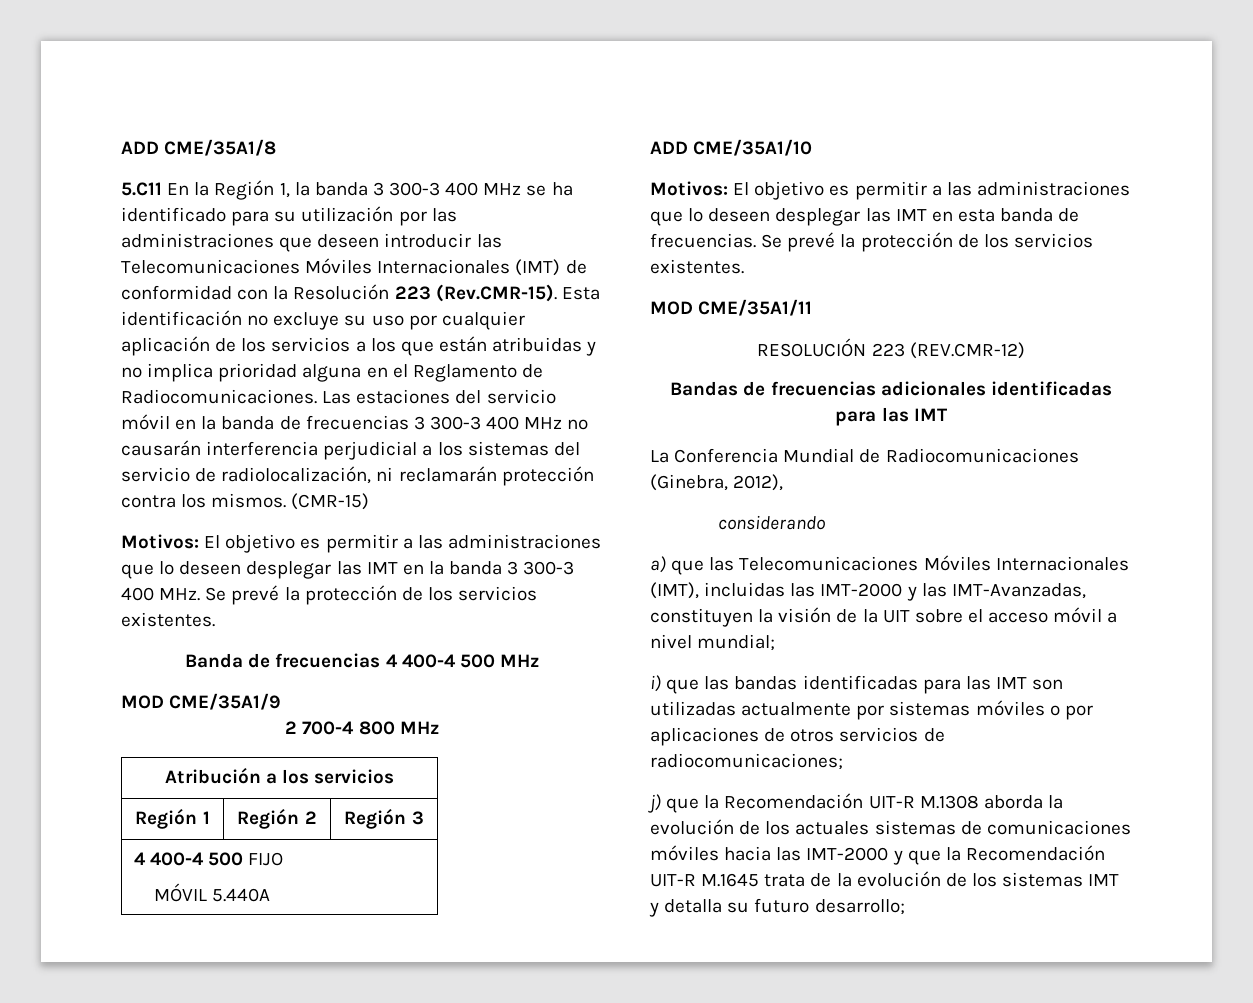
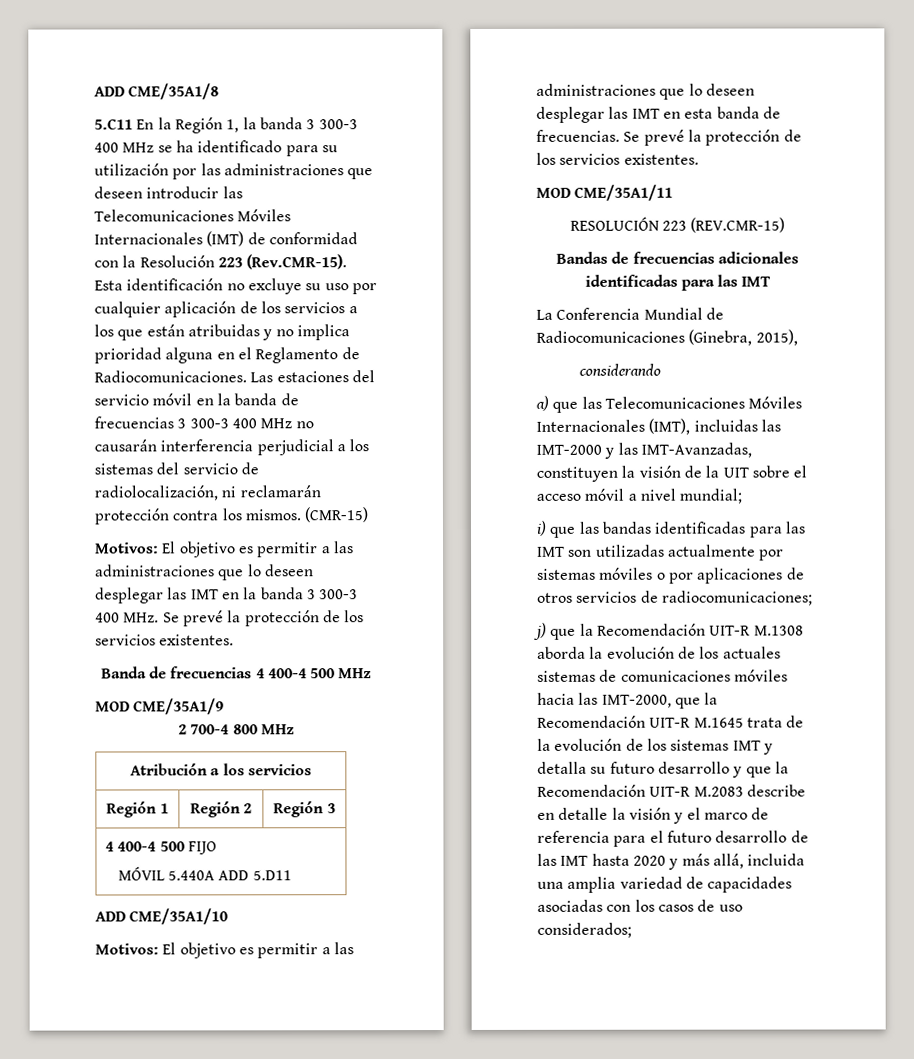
  4 400-4 500 FIJO
- MÓVIL 5.440A
+ MÓVIL 5.440A ADD 5.D11
- RESOLUCIÓN 223 (REV.CMR-12)
+ RESOLUCIÓN 223 (REV.CMR-15)
- La Conferencia Mundial de Radiocomunicaciones (Ginebra, 2012),
+ La Conferencia Mundial de Radiocomunicaciones (Ginebra, 2015),
- j) que la Recomendación UIT-R M.1308 aborda la evolución de los actuales sistemas de comunicaciones móviles hacia las IMT-2000 y que la Recomendación UIT-R M.1645 trata de la evolución de los sistemas IMT y detalla su futuro desarrollo;
+ j) que la Recomendación UIT-R M.1308 aborda la evolución de los actuales sistemas de comunicaciones móviles hacia las IMT-2000, que la Recomendación UIT-R M.1645 trata de la evolución de los sistemas IMT y detalla su futuro desarrollo y que la Recomendación UIT-R M.2083 describe en detalle la visión y el marco de referencia para el futuro desarrollo de las IMT hasta 2020 y más allá, incluida una amplia variedad de capacidades asociadas con los casos de uso considerados;

